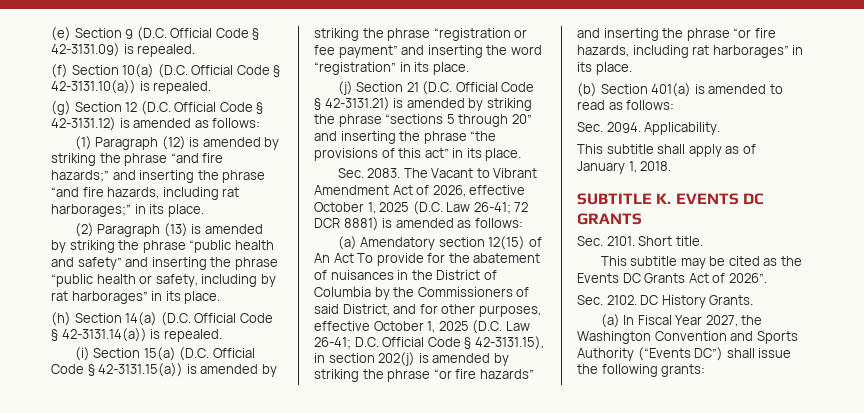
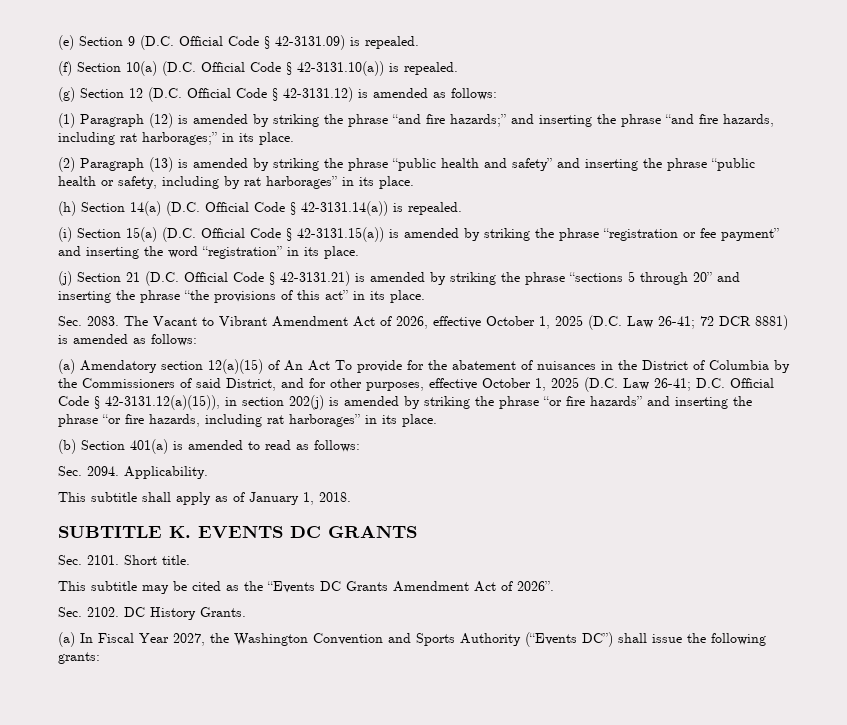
- (a) Amendatory section 12(15) of An Act To provide for the abatement of nuisances in the District of Columbia by the Commissioners of said District, and for other purposes, effective October 1, 2025 (D.C. Law 26-41;
+ (a) Amendatory section 12(a)(15) of An Act To provide for the abatement of nuisances in the District of Columbia by the Commissioners of said District, and for other purposes, effective October 1, 2025 (D.C. Law 26-41;
- D.C. Official Code § 42-3131.15), in section 202(j) is amended by striking the phrase “or fire hazards” and inserting the phrase “or fire hazards, including rat harborages” in its place.
+ D.C. Official Code § 42-3131.12(a)(15)), in section 202(j) is amended by striking the phrase “or fire hazards” and inserting the phrase “or fire hazards, including rat harborages” in its place.
- This subtitle may be cited as the Events DC Grants Act of 2026”.
+ This subtitle may be cited as the “Events DC Grants Amendment Act of 2026”.

